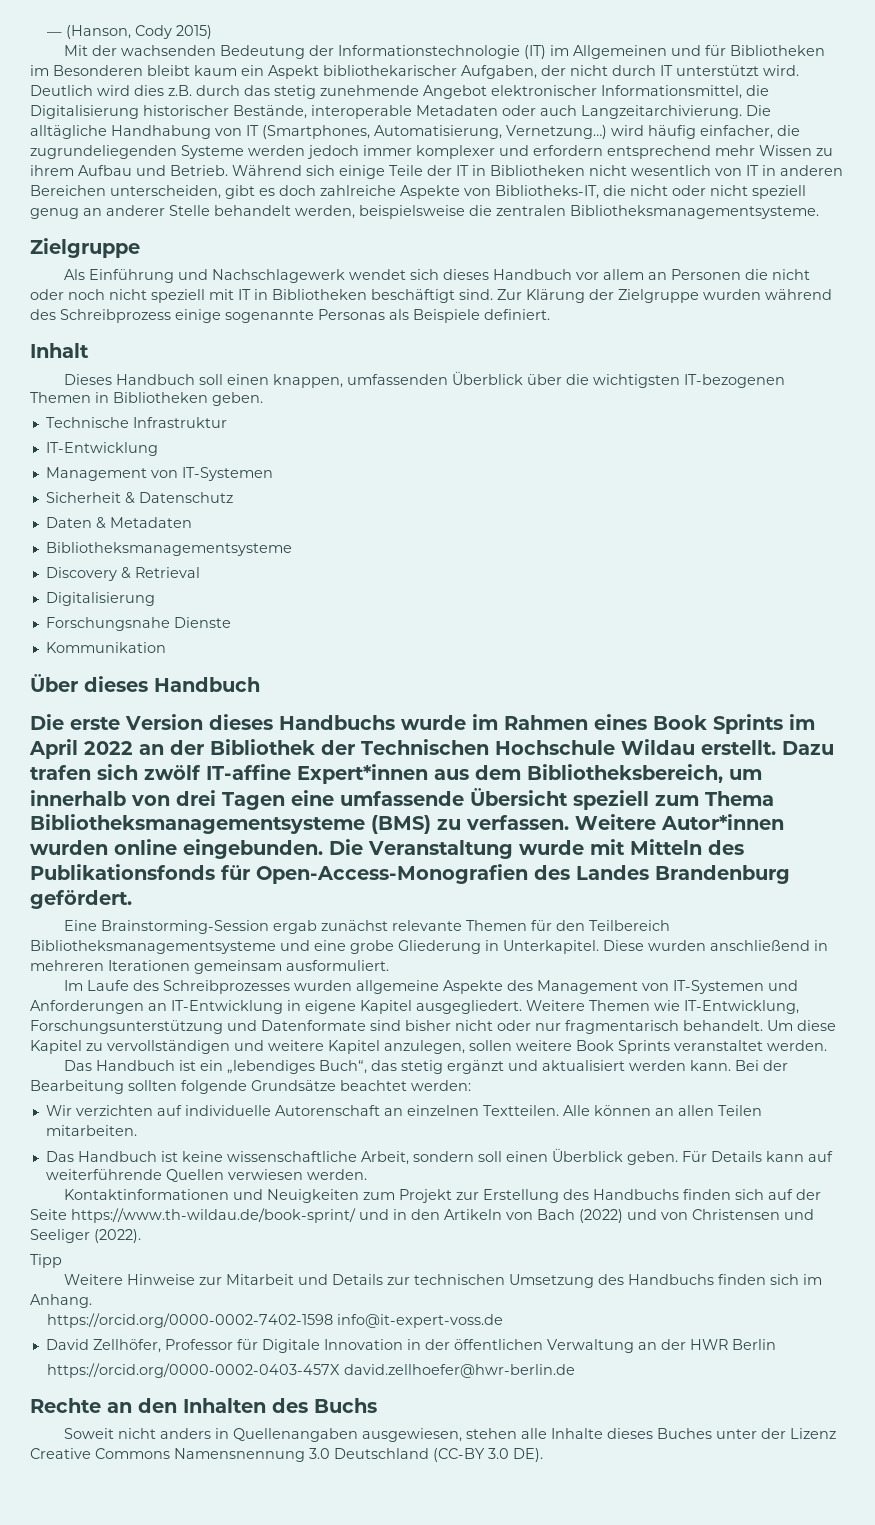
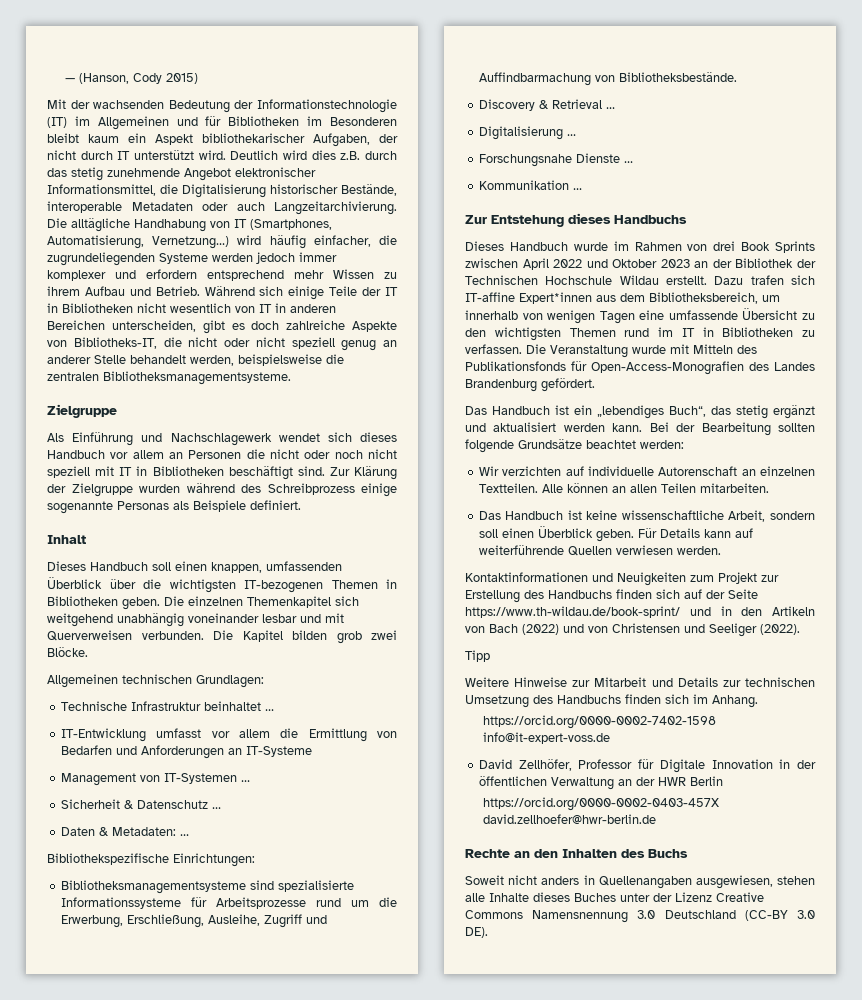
+ Die einzelnen Themenkapitel sich weitgehend unabhängig voneinander lesbar und mit Querverweisen verbunden. Die Kapitel bilden grob zwei Blöcke.
+ Allgemeinen technischen Grundlagen:
- Technische Infrastruktur
- IT-Entwicklung
- Management von IT-Systemen
+ Technische Infrastruktur beinhaltet …
+ IT-Entwicklung umfasst vor allem die Ermittlung von Bedarfen und Anforderungen an IT-Systeme
+ Management von IT-Systemen …
- Sicherheit & Datenschutz
+ Sicherheit & Datenschutz …
- Daten & Metadaten
- Bibliotheksmanagementsysteme
+ Daten & Metadaten: …
+ Bibliothekspezifische Einrichtungen:
+ Bibliotheksmanagementsysteme sind spezialisierte Informationssysteme für Arbeitsprozesse rund um die Erwerbung, Erschließung, Ausleihe, Zugriff und Auffindbarmachung von Bibliotheksbestände.
- Discovery & Retrieval
- Digitalisierung
+ Discovery & Retrieval …
+ Digitalisierung …
- Forschungsnahe Dienste
+ Forschungsnahe Dienste …
- Kommunikation
- Über dieses Handbuch
- Die erste Version dieses Handbuchs wurde im Rahmen eines Book Sprints im April 2022 an der Bibliothek der Technischen Hochschule Wildau erstellt.
+ Kommunikation …
+ Zur Entstehung dieses Handbuchs
+ Dieses Handbuch wurde im Rahmen von drei Book Sprints zwischen April 2022 und Oktober 2023 an der Bibliothek der Technischen Hochschule Wildau erstellt.
- Dazu trafen sich zwölf IT-affine Expert*innen aus dem Bibliotheksbereich, um innerhalb von drei Tagen eine umfassende Übersicht speziell zum Thema Bibliotheksmanagementsysteme (BMS) zu verfassen. Weitere Autor*innen wurden online eingebunden.
+ Dazu trafen sich IT-affine Expert*innen aus dem Bibliotheksbereich, um innerhalb von wenigen Tagen eine umfassende Übersicht zu den wichtigsten Themen rund im IT in Bibliotheken zu verfassen.
- Eine Brainstorming-Session ergab zunächst relevante Themen für den Teilbereich Bibliotheksmanagementsysteme und eine grobe Gliederung in Unterkapitel. Diese wurden anschließend in mehreren Iterationen gemeinsam ausformuliert.
- Im Laufe des Schreibprozesses wurden allgemeine Aspekte des Management von IT-Systemen und Anforderungen an IT-Entwicklung in eigene Kapitel ausgegliedert. Weitere Themen wie IT-Entwicklung, Forschungsunterstützung und Datenformate sind bisher nicht oder nur fragmentarisch behandelt. Um diese Kapitel zu vervollständigen und weitere Kapitel anzulegen, sollen weitere Book Sprints veranstaltet werden.

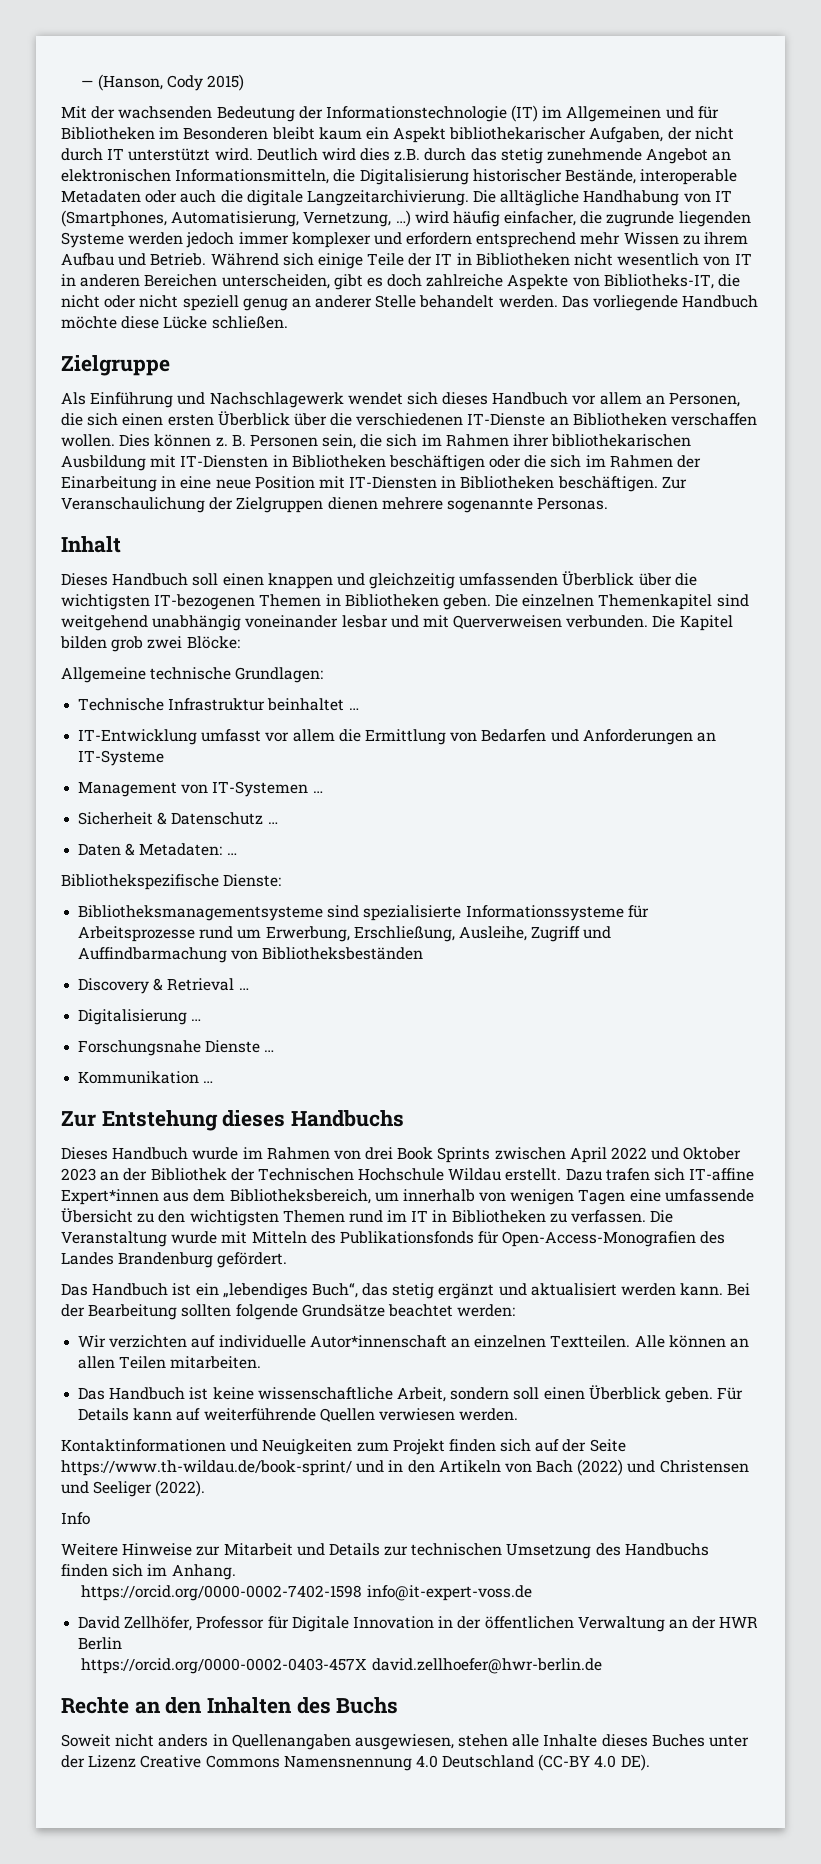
- Deutlich wird dies z.B. durch das stetig zunehmende Angebot elektronischer Informationsmittel, die Digitalisierung historischer Bestände, interoperable Metadaten oder auch Langzeitarchivierung.
+ Deutlich wird dies z.B. durch das stetig zunehmende Angebot an elektronischen Informationsmitteln, die Digitalisierung historischer Bestände, interoperable Metadaten oder auch die digitale Langzeitarchivierung.
- Die alltägliche Handhabung von IT (Smartphones, Automatisierung, Vernetzung…) wird häufig einfacher, die zugrundeliegenden Systeme werden jedoch immer komplexer und erfordern entsprechend mehr Wissen zu ihrem Aufbau und Betrieb.
+ Die alltägliche Handhabung von IT (Smartphones, Automatisierung, Vernetzung, …) wird häufig einfacher, die zugrunde liegenden Systeme werden jedoch immer komplexer und erfordern entsprechend mehr Wissen zu ihrem Aufbau und Betrieb.
- Während sich einige Teile der IT in Bibliotheken nicht wesentlich von IT in anderen Bereichen unterscheiden, gibt es doch zahlreiche Aspekte von Bibliotheks-IT, die nicht oder nicht speziell genug an anderer Stelle behandelt werden, beispielsweise die zentralen Bibliotheksmanagementsysteme.
+ Während sich einige Teile der IT in Bibliotheken nicht wesentlich von IT in anderen Bereichen unterscheiden, gibt es doch zahlreiche Aspekte von Bibliotheks-IT, die nicht oder nicht speziell genug an anderer Stelle behandelt werden. Das vorliegende Handbuch möchte diese Lücke schließen.
- Als Einführung und Nachschlagewerk wendet sich dieses Handbuch vor allem an Personen die nicht oder noch nicht speziell mit IT in Bibliotheken beschäftigt sind. Zur Klärung der Zielgruppe wurden während des Schreibprozess einige sogenannte Personas als Beispiele definiert.
+ Als Einführung und Nachschlagewerk wendet sich dieses Handbuch vor allem an Personen, die sich einen ersten Überblick über die verschiedenen IT-Dienste an Bibliotheken verschaffen wollen. Dies können z. B. Personen sein, die sich im Rahmen ihrer bibliothekarischen Ausbildung mit IT-Diensten in Bibliotheken beschäftigen oder die sich im Rahmen der Einarbeitung in eine neue Position mit IT-Diensten in Bibliotheken beschäftigen. Zur Veranschaulichung der Zielgruppen dienen mehrere sogenannte Personas.
- Dieses Handbuch soll einen knappen, umfassenden Überblick über die wichtigsten IT-bezogenen Themen in Bibliotheken geben.
+ Dieses Handbuch soll einen knappen und gleichzeitig umfassenden Überblick über die wichtigsten IT-bezogenen Themen in Bibliotheken geben.
- Die einzelnen Themenkapitel sich weitgehend unabhängig voneinander lesbar und mit Querverweisen verbunden.
+ Die einzelnen Themenkapitel sind weitgehend unabhängig voneinander lesbar und mit Querverweisen verbunden.
- Die Kapitel bilden grob zwei Blöcke.
- Allgemeinen technischen Grundlagen:
+ Die Kapitel bilden grob zwei Blöcke:
+ Allgemeine technische Grundlagen:
- Bibliothekspezifische Einrichtungen:
+ Bibliothekspezifische Dienste:
- Bibliotheksmanagementsysteme sind spezialisierte Informationssysteme für Arbeitsprozesse rund um die Erwerbung, Erschließung, Ausleihe, Zugriff und Auffindbarmachung von Bibliotheksbestände.
+ Bibliotheksmanagementsysteme sind spezialisierte Informationssysteme für Arbeitsprozesse rund um Erwerbung, Erschließung, Ausleihe, Zugriff und Auffindbarmachung von Bibliotheksbeständen
- Wir verzichten auf individuelle Autorenschaft an einzelnen Textteilen.
+ Wir verzichten auf individuelle Autor*innenschaft an einzelnen Textteilen.
- Kontaktinformationen und Neuigkeiten zum Projekt zur Erstellung des Handbuchs finden sich auf der Seite https://www.th-wildau.de/book-sprint/ und in den Artikeln von Bach (2022) und von Christensen und Seeliger (2022).
+ Kontaktinformationen und Neuigkeiten zum Projekt finden sich auf der Seite https://www.th-wildau.de/book-sprint/ und in den Artikeln von Bach (2022) und Christensen und Seeliger (2022).
- Tipp
+ Info
- Soweit nicht anders in Quellenangaben ausgewiesen, stehen alle Inhalte dieses Buches unter der Lizenz Creative Commons Namensnennung 3.0 Deutschland (CC-BY 3.0 DE).
+ Soweit nicht anders in Quellenangaben ausgewiesen, stehen alle Inhalte dieses Buches unter der Lizenz Creative Commons Namensnennung 4.0 Deutschland (CC-BY 4.0 DE).

